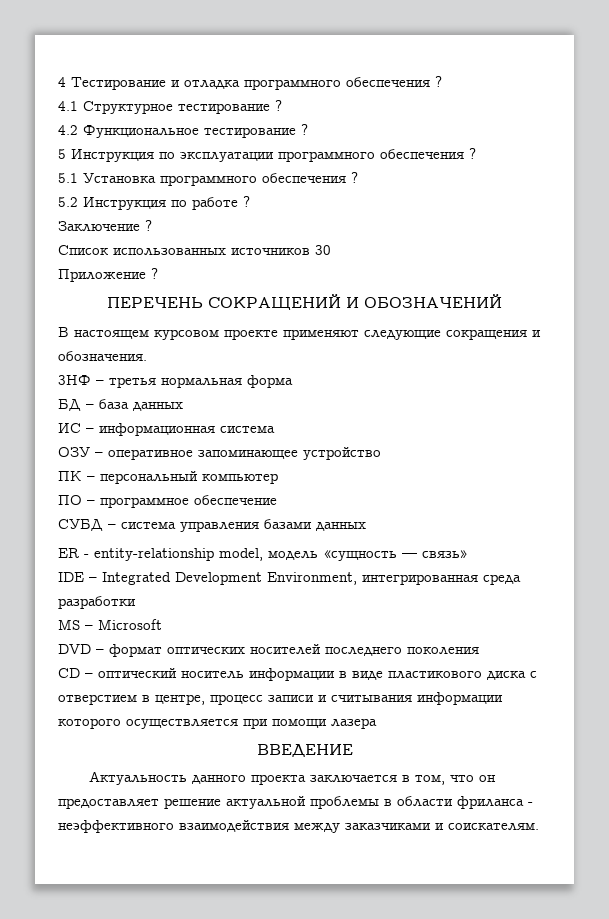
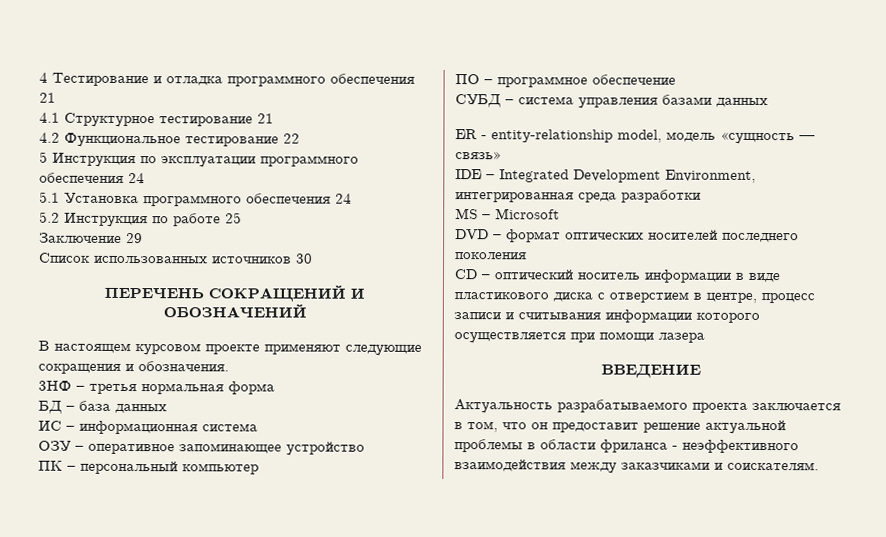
- 4 Тестирование и отладка программного обеспечения ?
+ 4 Тестирование и отладка программного обеспечения 21
- 4.1 Структурное тестирование ?
+ 4.1 Структурное тестирование 21
- 4.2 Функциональное тестирование ?
+ 4.2 Функциональное тестирование 22
- 5 Инструкция по эксплуатации программного обеспечения ?
+ 5 Инструкция по эксплуатации программного обеспечения 24
- 5.1 Установка программного обеспечения ?
+ 5.1 Установка программного обеспечения 24
- 5.2 Инструкция по работе ?
+ 5.2 Инструкция по работе 25
- Заключение ?
+ Заключение 29
- Приложение ?
- Актуальность данного проекта заключается в том, что он предоставляет решение актуальной проблемы в области фриланса - неэффективного взаимодействия между заказчиками и соискателям.
+ Актуальность разрабатываемого проекта заключается в том, что он предоставит решение актуальной проблемы в области фриланса - неэффективного взаимодействия между заказчиками и соискателям.

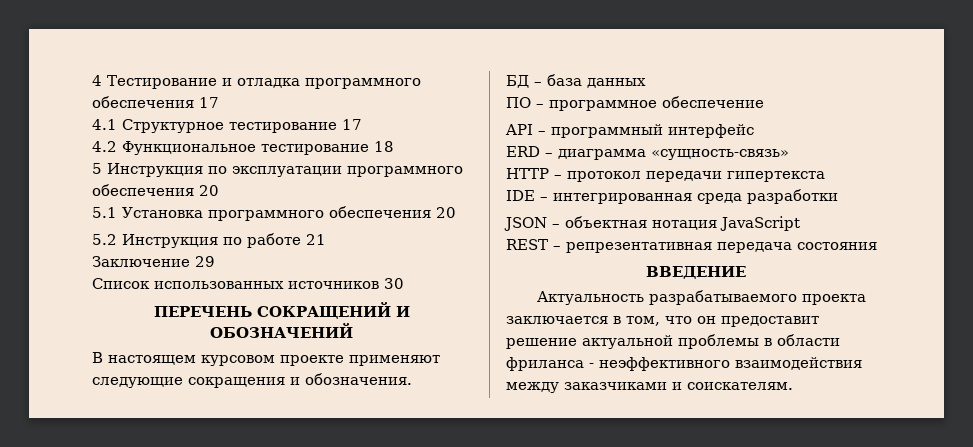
- 4 Тестирование и отладка программного обеспечения 21
+ 4 Тестирование и отладка программного обеспечения 17
- 4.1 Структурное тестирование 21
+ 4.1 Структурное тестирование 17
- 4.2 Функциональное тестирование 22
+ 4.2 Функциональное тестирование 18
- 5 Инструкция по эксплуатации программного обеспечения 24
+ 5 Инструкция по эксплуатации программного обеспечения 20
- 5.1 Установка программного обеспечения 24
+ 5.1 Установка программного обеспечения 20
- 5.2 Инструкция по работе 25
+ 5.2 Инструкция по работе 21
- 3НФ – третья нормальная форма
- ИС – информационная система
- ОЗУ – оперативное запоминающее устройство
- ПК – персональный компьютер
  ПО – программное обеспечение
- СУБД – система управления базами данных
- ER - entity-relationship model, модель «сущность — связь»
+ API – программный интерфейс
+ ERD – диаграмма «сущность-связь»
+ HTTP – протокол передачи гипертекста
- IDE – Integrated Development Environment, интегрированная среда разработки
+ IDE – интегрированная среда разработки
- MS – Microsoft
- DVD – формат оптических носителей последнего поколения
- CD – оптический носитель информации в виде пластикового диска с отверстием в центре, процесс записи и считывания информации которого осуществляется при помощи лазера
+ JSON – объектная нотация JavaScript
+ REST – репрезентативная передача состояния

